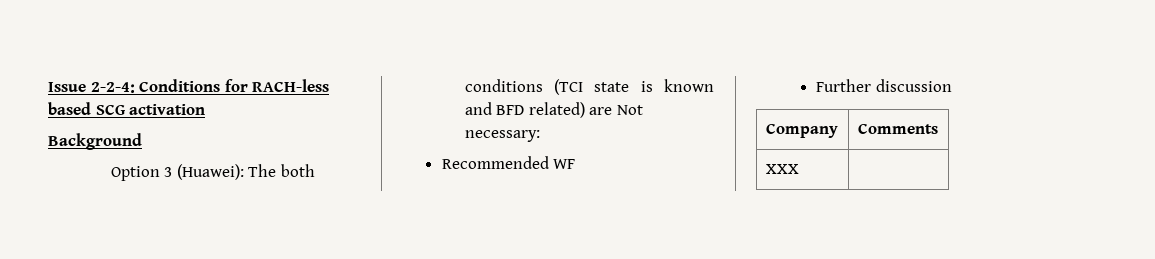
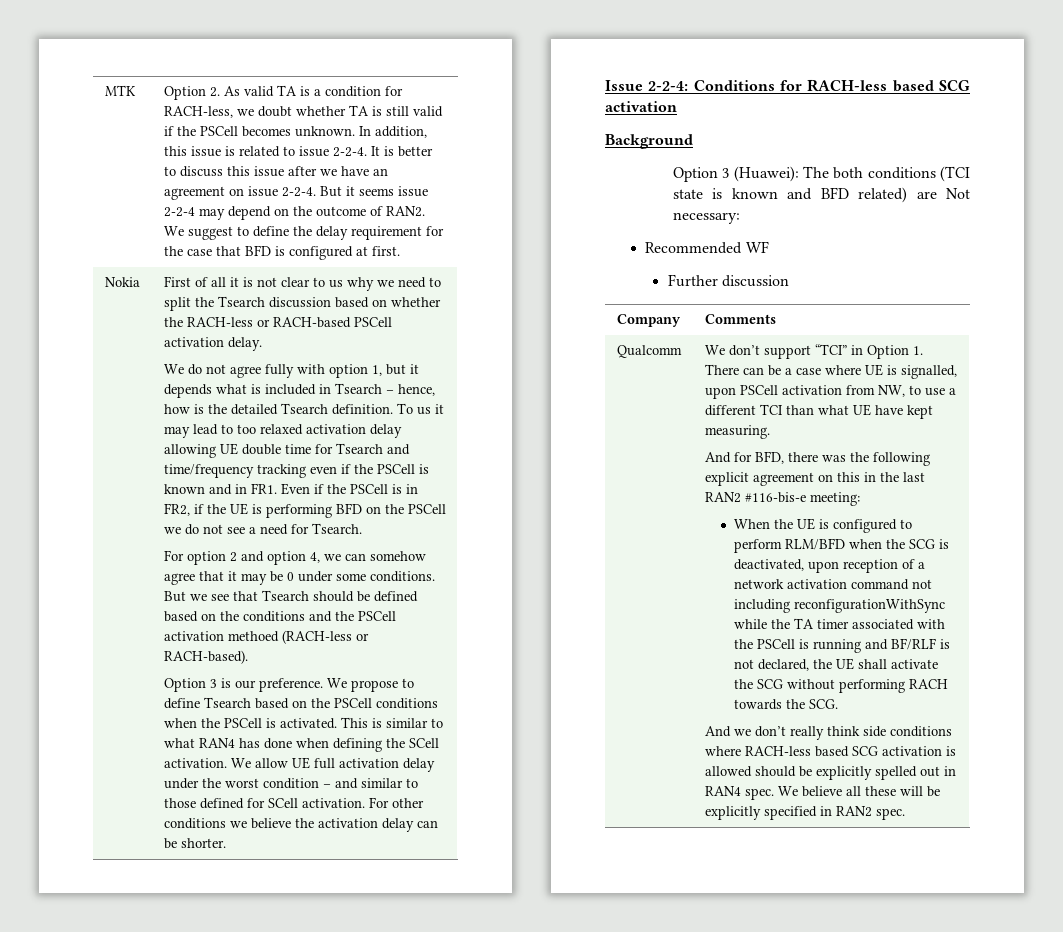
+ MTK | Option 2. As valid TA is a condition for RACH-less, we doubt whether TA is still valid if the PSCell becomes unknown. In addition, this issue is related to issue 2-2-4. It is better to discuss this issue after we have an agreement on issue 2-2-4. But it seems issue 2-2-4 may depend on the outcome of RAN2. We suggest to define the delay requirement for the case that BFD is configured at first.
+ Nokia | First of all it is not clear to us why we need to split the Tsearch discussion based on whether the RACH-less or RACH-based PSCell activation delay.
+ We do not agree fully with option 1, but it depends what is included in Tsearch – hence, how is the detailed Tsearch definition. To us it may lead to too relaxed activation delay allowing UE double time for Tsearch and time/frequency tracking even if the PSCell is known and in FR1. Even if the PSCell is in FR2, if the UE is performing BFD on the PSCell we do not see a need for Tsearch.
+ For option 2 and option 4, we can somehow agree that it may be 0 under some conditions. But we see that Tsearch should be defined based on the conditions and the PSCell activation methoed (RACH-less or RACH-based).
+ Option 3 is our preference. We propose to define Tsearch based on the PSCell conditions when the PSCell is activated. This is similar to what RAN4 has done when defining the SCell activation. We allow UE full activation delay under the worst condition – and similar to those defined for SCell activation. For other conditions we believe the activation delay can be shorter.
- XXX
+ Qualcomm | We don’t support “TCI” in Option 1. There can be a case where UE is signalled, upon PSCell activation from NW, to use a different TCI than what UE have kept measuring.
+ And for BFD, there was the following explicit agreement on this in the last RAN2 #116-bis-e meeting:
+ When the UE is configured to perform RLM/BFD when the SCG is deactivated, upon reception of a network activation command not including reconfigurationWithSync while the TA timer associated with the PSCell is running and BF/RLF is not declared, the UE shall activate the SCG without performing RACH towards the SCG.
+ And we don’t really think side conditions where RACH-less based SCG activation is allowed should be explicitly spelled out in RAN4 spec. We believe all these will be explicitly specified in RAN2 spec.

